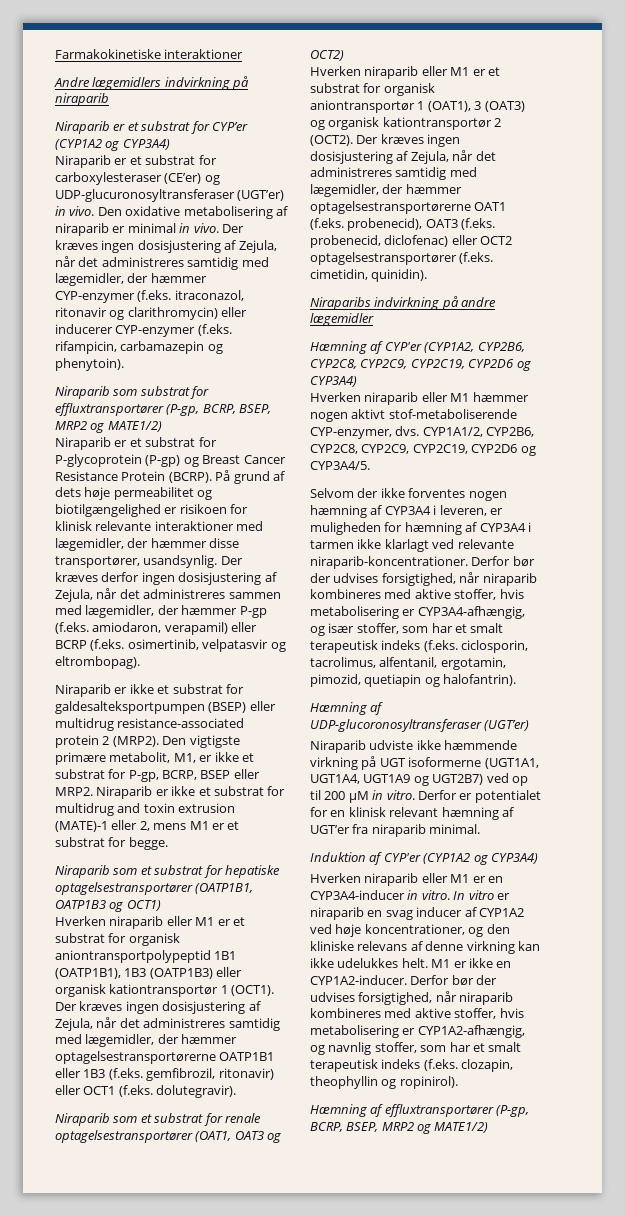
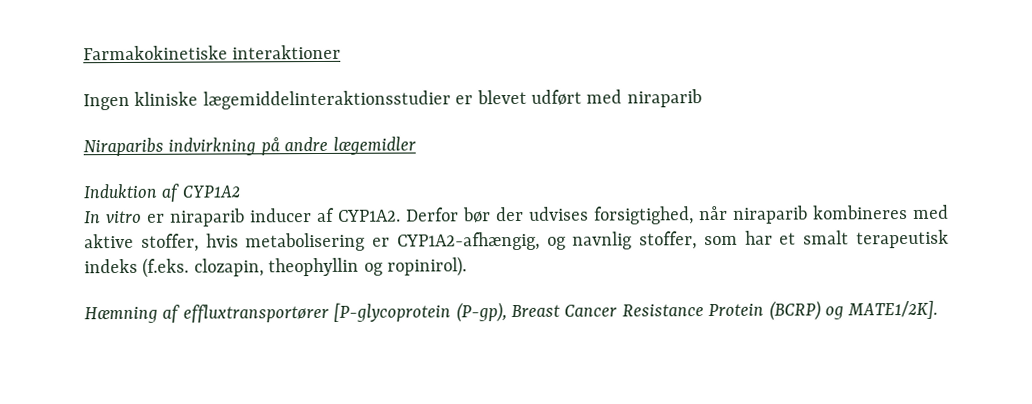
- Andre lægemidlers indvirkning på niraparib
- Niraparib er et substrat for CYP’er (CYP1A2 og CYP3A4)
- Niraparib er et substrat for carboxylesteraser (CE’er) og UDP-glucuronosyltransferaser (UGT’er) in vivo. Den oxidative metabolisering af niraparib er minimal in vivo. Der kræves ingen dosisjustering af Zejula, når det administreres samtidig med lægemidler, der hæmmer CYP-enzymer (f.eks. itraconazol, ritonavir og clarithromycin) eller inducerer CYP-enzymer (f.eks. rifampicin, carbamazepin og phenytoin).
- Niraparib som substrat for effluxtransportører (P-gp, BCRP, BSEP, MRP2 og MATE1/2)
- Niraparib er et substrat for P-glycoprotein (P-gp) og Breast Cancer Resistance Protein (BCRP). På grund af dets høje permeabilitet og biotilgængelighed er risikoen for klinisk relevante interaktioner med lægemidler, der hæmmer disse transportører, usandsynlig. Der kræves derfor ingen dosisjustering af Zejula, når det administreres sammen med lægemidler, der hæmmer P-gp (f.eks. amiodaron, verapamil) eller BCRP (f.eks. osimertinib, velpatasvir og eltrombopag).
- Niraparib er ikke et substrat for galdesalteksportpumpen (BSEP) eller multidrug resistance-associated protein 2 (MRP2). Den vigtigste primære metabolit, M1, er ikke et substrat for P-gp, BCRP, BSEP eller MRP2. Niraparib er ikke et substrat for multidrug and toxin extrusion (MATE)-1 eller 2, mens M1 er et substrat for begge.
- Niraparib som et substrat for hepatiske optagelsestransportører (OATP1B1, OATP1B3 og OCT1)
- Hverken niraparib eller M1 er et substrat for organisk aniontransportpolypeptid 1B1 (OATP1B1), 1B3 (OATP1B3) eller organisk kationtransportør 1 (OCT1). Der kræves ingen dosisjustering af Zejula, når det administreres samtidig med lægemidler, der hæmmer optagelsestransportørerne OATP1B1 eller 1B3 (f.eks. gemfibrozil, ritonavir) eller OCT1 (f.eks. dolutegravir).
- Niraparib som et substrat for renale optagelsestransportører (OAT1, OAT3 og OCT2)
- Hverken niraparib eller M1 er et substrat for organisk aniontransportør 1 (OAT1), 3 (OAT3) og organisk kationtransportør 2 (OCT2). Der kræves ingen dosisjustering af Zejula, når det administreres samtidig med lægemidler, der hæmmer optagelsestransportørerne OAT1 (f.eks. probenecid), OAT3 (f.eks. probenecid, diclofenac) eller OCT2 optagelsestransportører (f.eks. cimetidin, quinidin).
+ Ingen kliniske lægemiddelinteraktionsstudier er blevet udført med niraparib
- Hæmning af CYP'er (CYP1A2, CYP2B6, CYP2C8, CYP2C9, CYP2C19, CYP2D6 og CYP3A4)
- Hverken niraparib eller M1 hæmmer nogen aktivt stof-metaboliserende CYP-enzymer, dvs. CYP1A1/2, CYP2B6, CYP2C8, CYP2C9, CYP2C19, CYP2D6 og CYP3A4/5.
- Selvom der ikke forventes nogen hæmning af CYP3A4 i leveren, er muligheden for hæmning af CYP3A4 i tarmen ikke klarlagt ved relevante niraparib-koncentrationer. Derfor bør der udvises forsigtighed, når niraparib kombineres med aktive stoffer, hvis metabolisering er CYP3A4-afhængig, og især stoffer, som har et smalt terapeutisk indeks (f.eks. ciclosporin, tacrolimus, alfentanil, ergotamin, pimozid, quetiapin og halofantrin).
- Hæmning af UDP-glucoronosyltransferaser (UGT’er)
- Niraparib udviste ikke hæmmende virkning på UGT isoformerne (UGT1A1, UGT1A4, UGT1A9 og UGT2B7) ved op til 200 μM in vitro. Derfor er potentialet for en klinisk relevant hæmning af UGT’er fra niraparib minimal.
- Induktion af CYP'er (CYP1A2 og CYP3A4)
- Hverken niraparib eller M1 er en CYP3A4-inducer in vitro. In vitro er niraparib en svag inducer af CYP1A2 ved høje koncentrationer, og den kliniske relevans af denne virkning kan ikke udelukkes helt. M1 er ikke en CYP1A2-inducer.
+ Induktion af CYP1A2
+ In vitro er niraparib inducer af CYP1A2.
- Hæmning af effluxtransportører (P-gp, BCRP, BSEP, MRP2 og MATE1/2)
+ Hæmning af effluxtransportører [P-glycoprotein (P-gp), Breast Cancer Resistance Protein (BCRP) og MATE1/2K].

